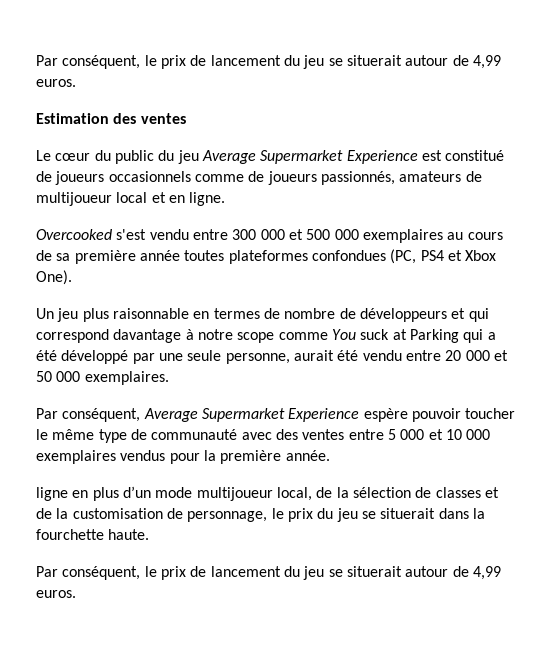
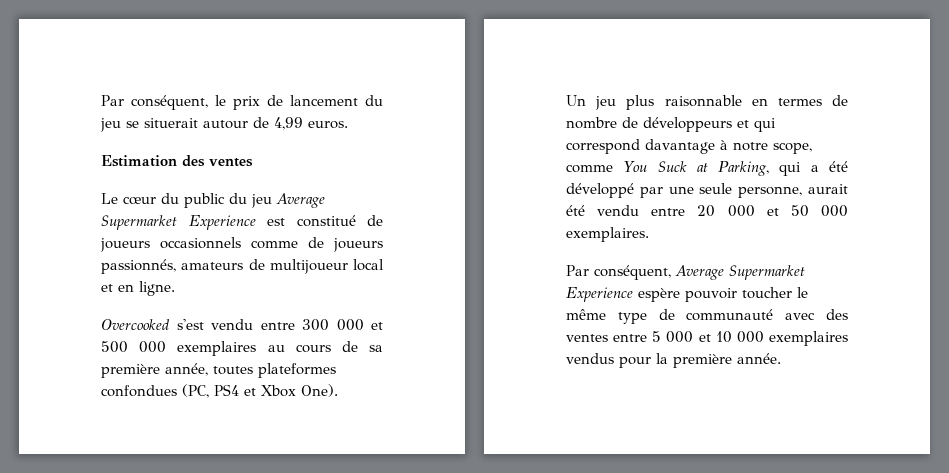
- Overcooked s'est vendu entre 300 000 et 500 000 exemplaires au cours de sa première année toutes plateformes confondues (PC, PS4 et Xbox One).
+ Overcooked s'est vendu entre 300 000 et 500 000 exemplaires au cours de sa première année, toutes plateformes confondues (PC, PS4 et Xbox One).
- Un jeu plus raisonnable en termes de nombre de développeurs et qui correspond davantage à notre scope comme You suck at Parking qui a été développé par une seule personne, aurait été vendu entre 20 000 et 50 000 exemplaires.
+ Un jeu plus raisonnable en termes de nombre de développeurs et qui correspond davantage à notre scope, comme You Suck at Parking, qui a été développé par une seule personne, aurait été vendu entre 20 000 et 50 000 exemplaires.
- ligne en plus d’un mode multijoueur local, de la sélection de classes et de la customisation de personnage, le prix du jeu se situerait dans la fourchette haute.
- Par conséquent, le prix de lancement du jeu se situerait autour de 4,99 euros.

